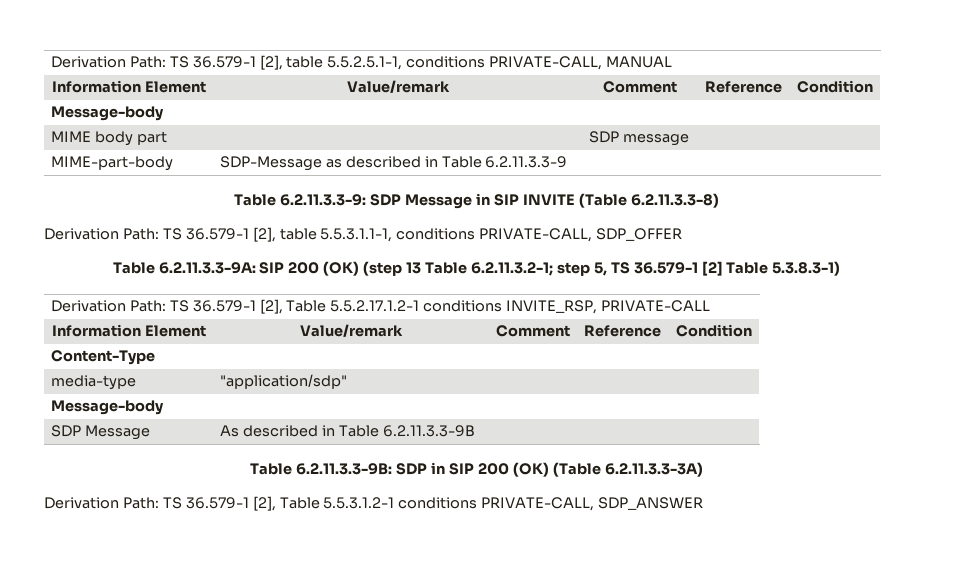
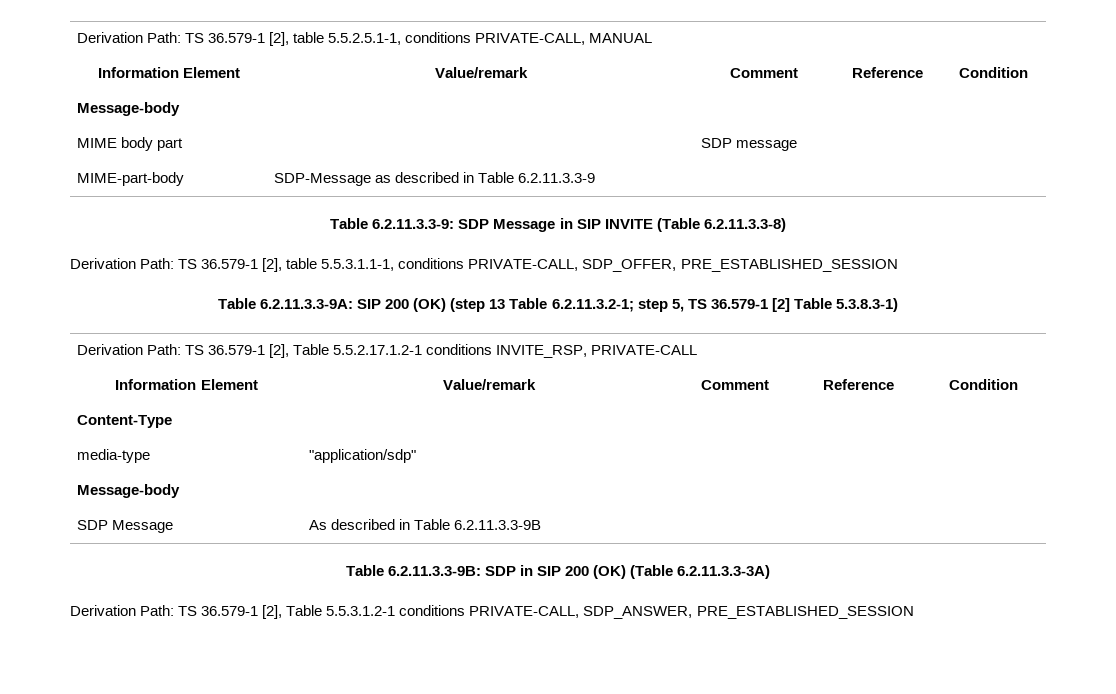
- Derivation Path: TS 36.579-1 [2], table 5.5.3.1.1-1, conditions PRIVATE-CALL, SDP_OFFER
+ Derivation Path: TS 36.579-1 [2], table 5.5.3.1.1-1, conditions PRIVATE-CALL, SDP_OFFER, PRE_ESTABLISHED_SESSION
- Derivation Path: TS 36.579-1 [2], Table 5.5.3.1.2-1 conditions PRIVATE-CALL, SDP_ANSWER
+ Derivation Path: TS 36.579-1 [2], Table 5.5.3.1.2-1 conditions PRIVATE-CALL, SDP_ANSWER, PRE_ESTABLISHED_SESSION

